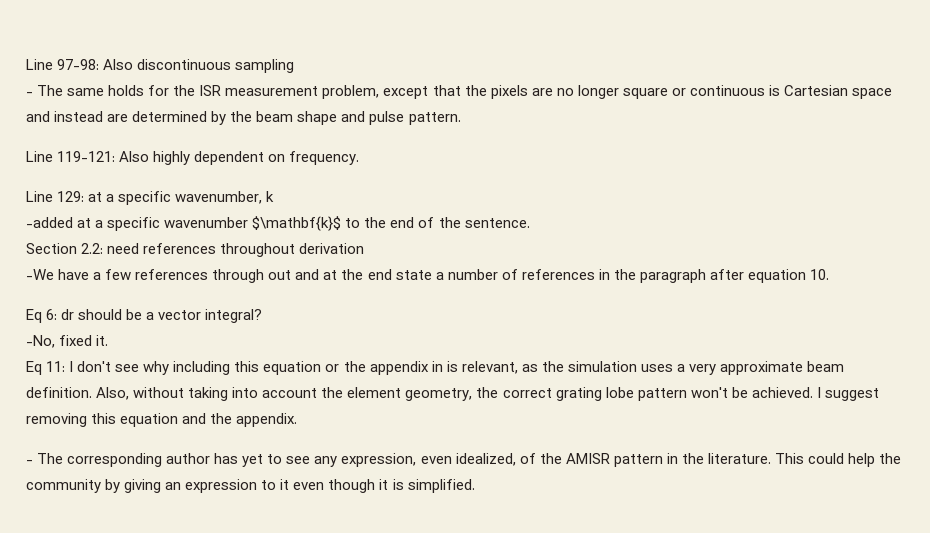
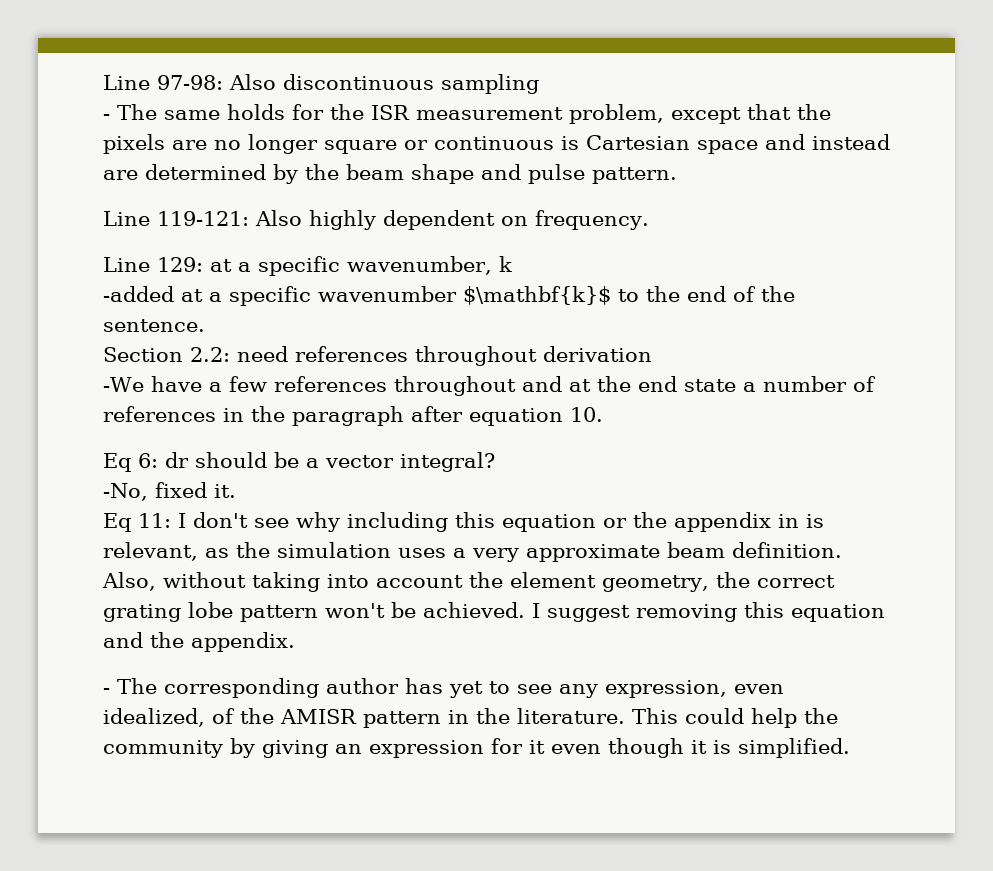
- -We have a few references through out and at the end state a number of references in the paragraph after equation 10.
+ -We have a few references throughout and at the end state a number of references in the paragraph after equation 10.
- This could help the community by giving an expression to it even though it is simplified.
+ This could help the community by giving an expression for it even though it is simplified.

